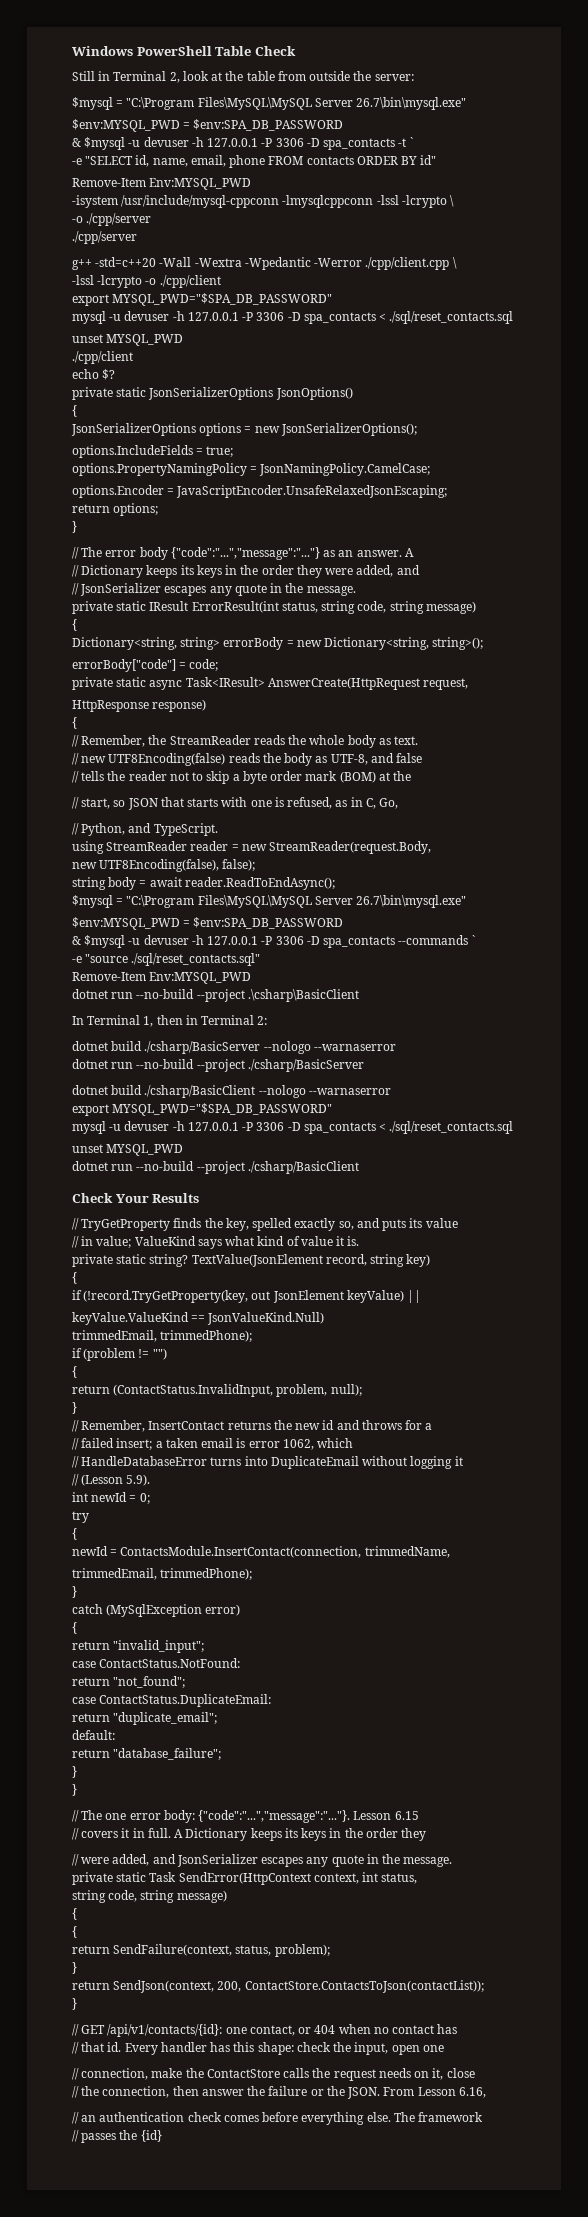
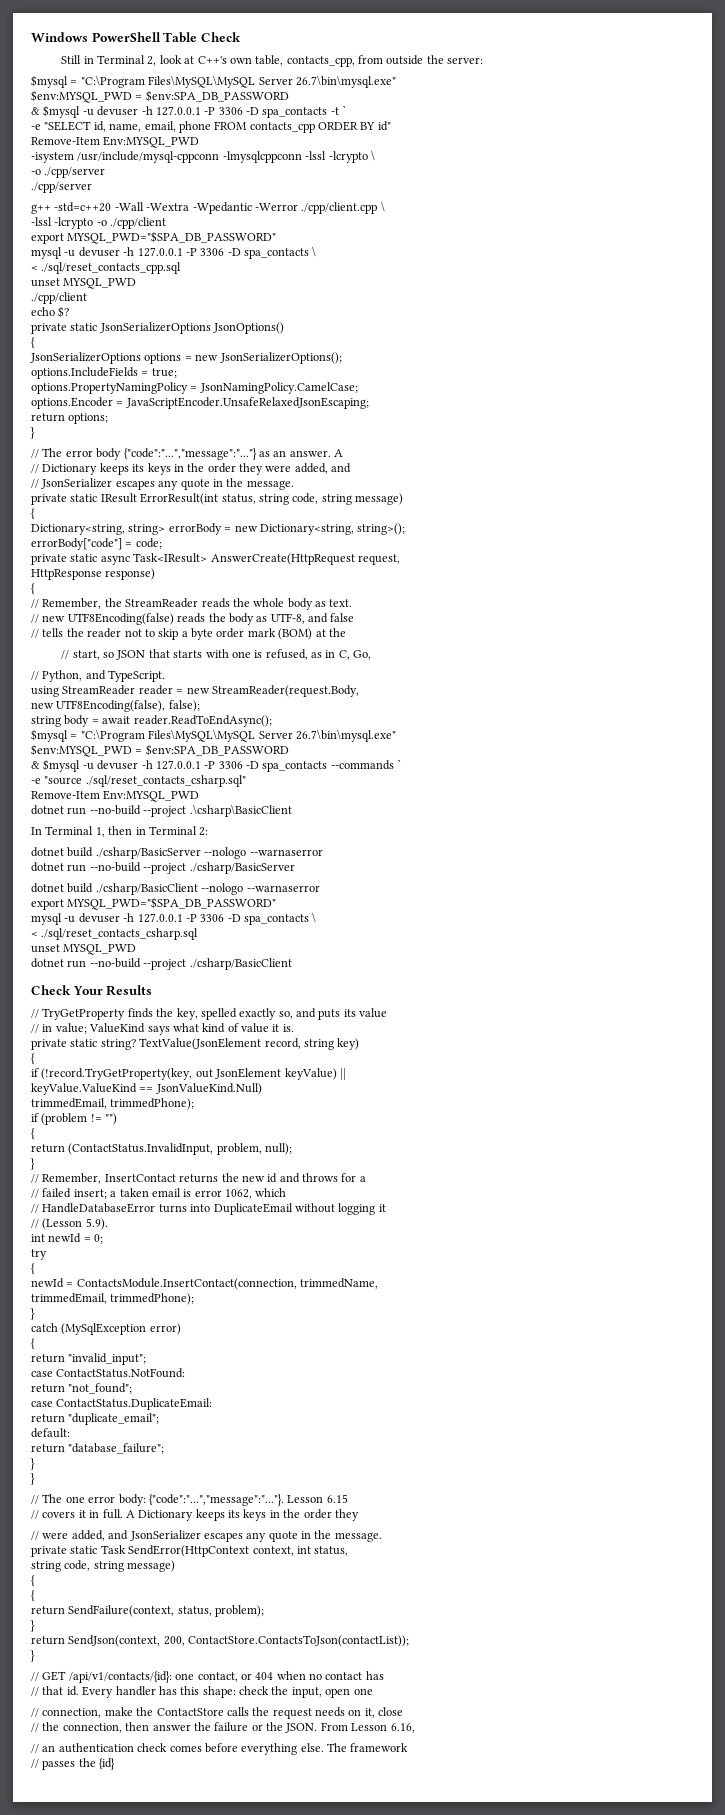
- Still in Terminal 2, look at the table from outside the server:
+ Still in Terminal 2, look at C++'s own table, contacts_cpp, from outside the server:
- -e "SELECT id, name, email, phone FROM contacts ORDER BY id"
+ -e "SELECT id, name, email, phone FROM contacts_cpp ORDER BY id"
  -lssl -lcrypto -o ./cpp/client
  export MYSQL_PWD="$SPA_DB_PASSWORD"
- mysql -u devuser -h 127.0.0.1 -P 3306 -D spa_contacts < ./sql/reset_contacts.sql
+ mysql -u devuser -h 127.0.0.1 -P 3306 -D spa_contacts \
+ < ./sql/reset_contacts_cpp.sql
- -e "source ./sql/reset_contacts.sql"
+ -e "source ./sql/reset_contacts_csharp.sql"
  dotnet build ./csharp/BasicClient --nologo --warnaserror
  export MYSQL_PWD="$SPA_DB_PASSWORD"
- mysql -u devuser -h 127.0.0.1 -P 3306 -D spa_contacts < ./sql/reset_contacts.sql
+ mysql -u devuser -h 127.0.0.1 -P 3306 -D spa_contacts \
+ < ./sql/reset_contacts_csharp.sql

